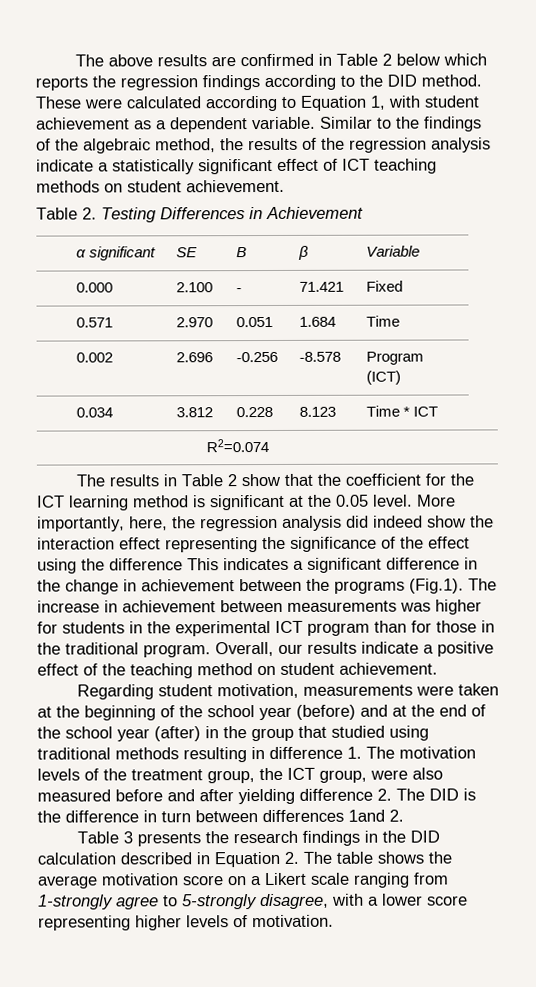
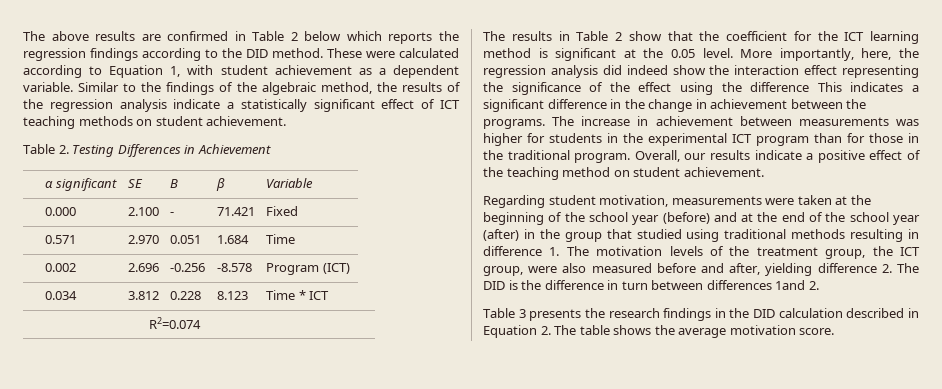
- More importantly, here, the regression analysis did indeed show the interaction effect representing the significance of the effect using the difference This indicates a significant difference in the change in achievement between the programs (Fig.1). The increase in achievement between measurements was higher for students in the experimental ICT program than for those in the traditional program.
+ More importantly, here, the regression analysis did indeed show the interaction effect representing the significance of the effect using the difference This indicates a significant difference in the change in achievement between the programs. The increase in achievement between measurements was higher for students in the experimental ICT program than for those in the traditional program.
- Regarding student motivation, measurements were taken at the beginning of the school year (before) and at the end of the school year (after) in the group that studied using traditional methods resulting in difference 1. The motivation levels of the treatment group, the ICT group, were also measured before and after yielding difference 2. The DID is the difference in turn between differences 1and 2.
+ Regarding student motivation, measurements were taken at the beginning of the school year (before) and at the end of the school year (after) in the group that studied using traditional methods resulting in difference 1. The motivation levels of the treatment group, the ICT group, were also measured before and after, yielding difference 2. The DID is the difference in turn between differences 1and 2.
- Table 3 presents the research findings in the DID calculation described in Equation 2. The table shows the average motivation score on a Likert scale ranging from 1-strongly agree to 5-strongly disagree, with a lower score representing higher levels of motivation.
+ Table 3 presents the research findings in the DID calculation described in Equation 2. The table shows the average motivation score.

